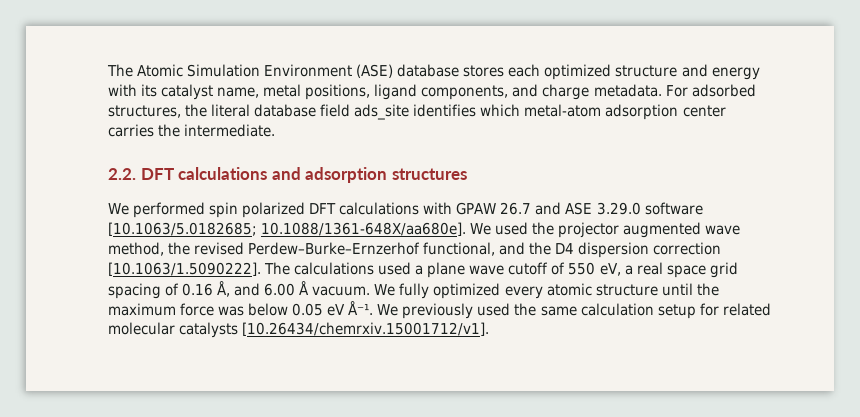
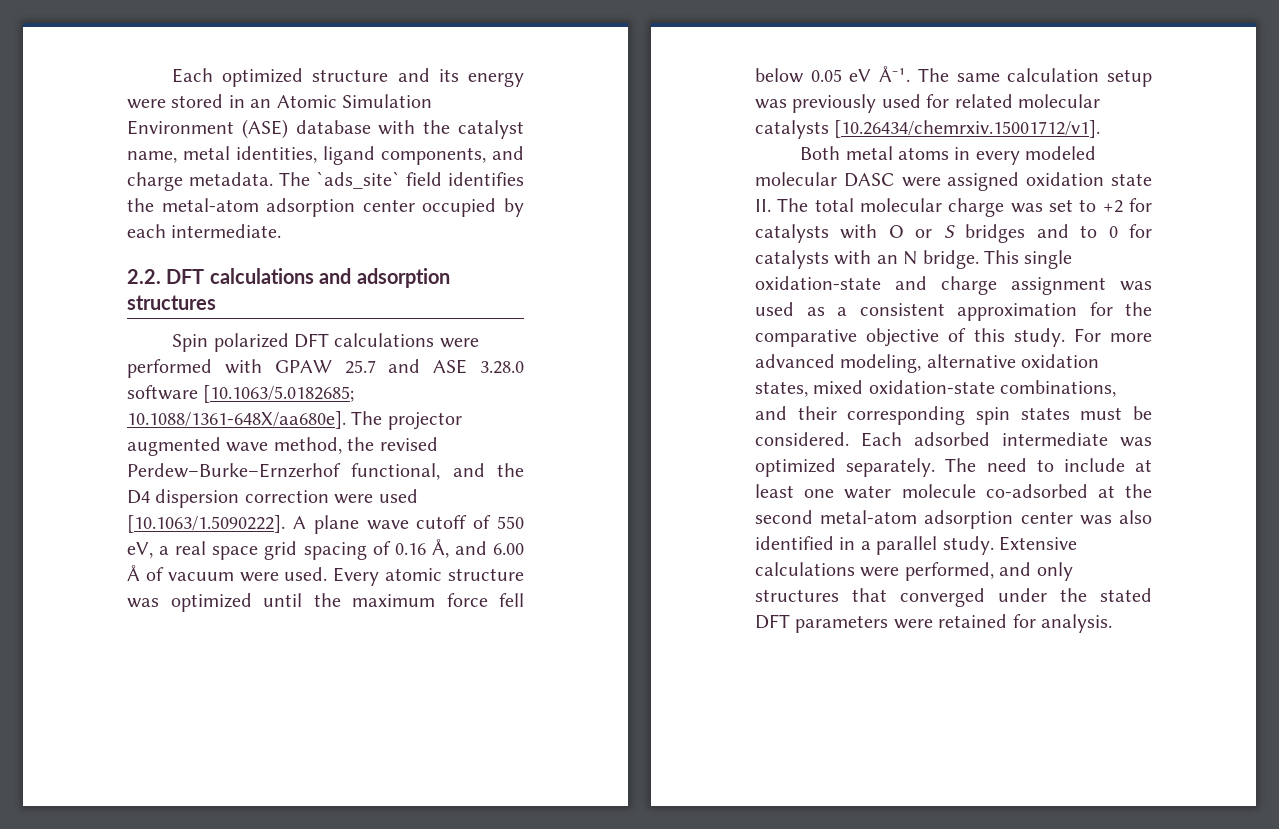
- The Atomic Simulation Environment (ASE) database stores each optimized structure and energy with its catalyst name, metal positions, ligand components, and charge metadata.
+ Each optimized structure and its energy were stored in an Atomic Simulation Environment (ASE) database with the catalyst name, metal identities, ligand components, and charge metadata.
- For adsorbed structures, the literal database field ads_site identifies which metal-atom adsorption center carries the intermediate.
+ The `ads_site` field identifies the metal-atom adsorption center occupied by each intermediate.
- We performed spin polarized DFT calculations with GPAW 26.7 and ASE 3.29.0 software [10.1063/5.0182685; 10.1088/1361-648X/aa680e]. We used the projector augmented wave method, the revised Perdew–Burke–Ernzerhof functional, and the D4 dispersion correction [10.1063/1.5090222]. The calculations used a plane wave cutoff of 550 eV, a real space grid spacing of 0.16 Å, and 6.00 Å vacuum. We fully optimized every atomic structure until the maximum force was below 0.05 eV Å⁻¹. We previously used the same calculation setup for related molecular catalysts [10.26434/chemrxiv.15001712/v1].
+ Spin polarized DFT calculations were performed with GPAW 25.7 and ASE 3.28.0 software [10.1063/5.0182685; 10.1088/1361-648X/aa680e]. The projector augmented wave method, the revised Perdew–Burke–Ernzerhof functional, and the D4 dispersion correction were used [10.1063/1.5090222]. A plane wave cutoff of 550 eV, a real space grid spacing of 0.16 Å, and 6.00 Å of vacuum were used. Every atomic structure was optimized until the maximum force fell below 0.05 eV Å⁻¹. The same calculation setup was previously used for related molecular catalysts [10.26434/chemrxiv.15001712/v1].
+ Both metal atoms in every modeled molecular DASC were assigned oxidation state II. The total molecular charge was set to +2 for catalysts with O or S bridges and to 0 for catalysts with an N bridge. This single oxidation-state and charge assignment was used as a consistent approximation for the comparative objective of this study. For more advanced modeling, alternative oxidation states, mixed oxidation-state combinations, and their corresponding spin states must be considered. Each adsorbed intermediate was optimized separately. The need to include at least one water molecule co-adsorbed at the second metal-atom adsorption center was also identified in a parallel study. Extensive calculations were performed, and only structures that converged under the stated DFT parameters were retained for analysis.

